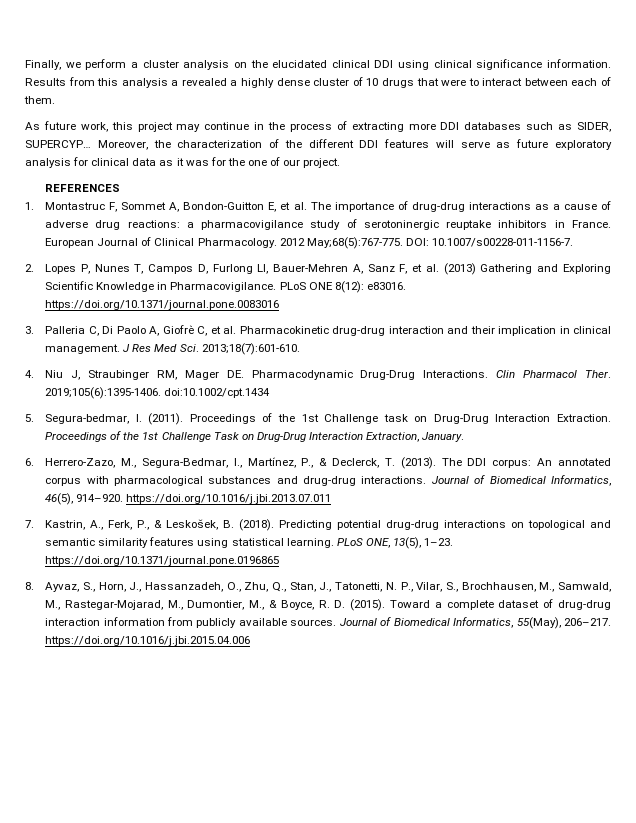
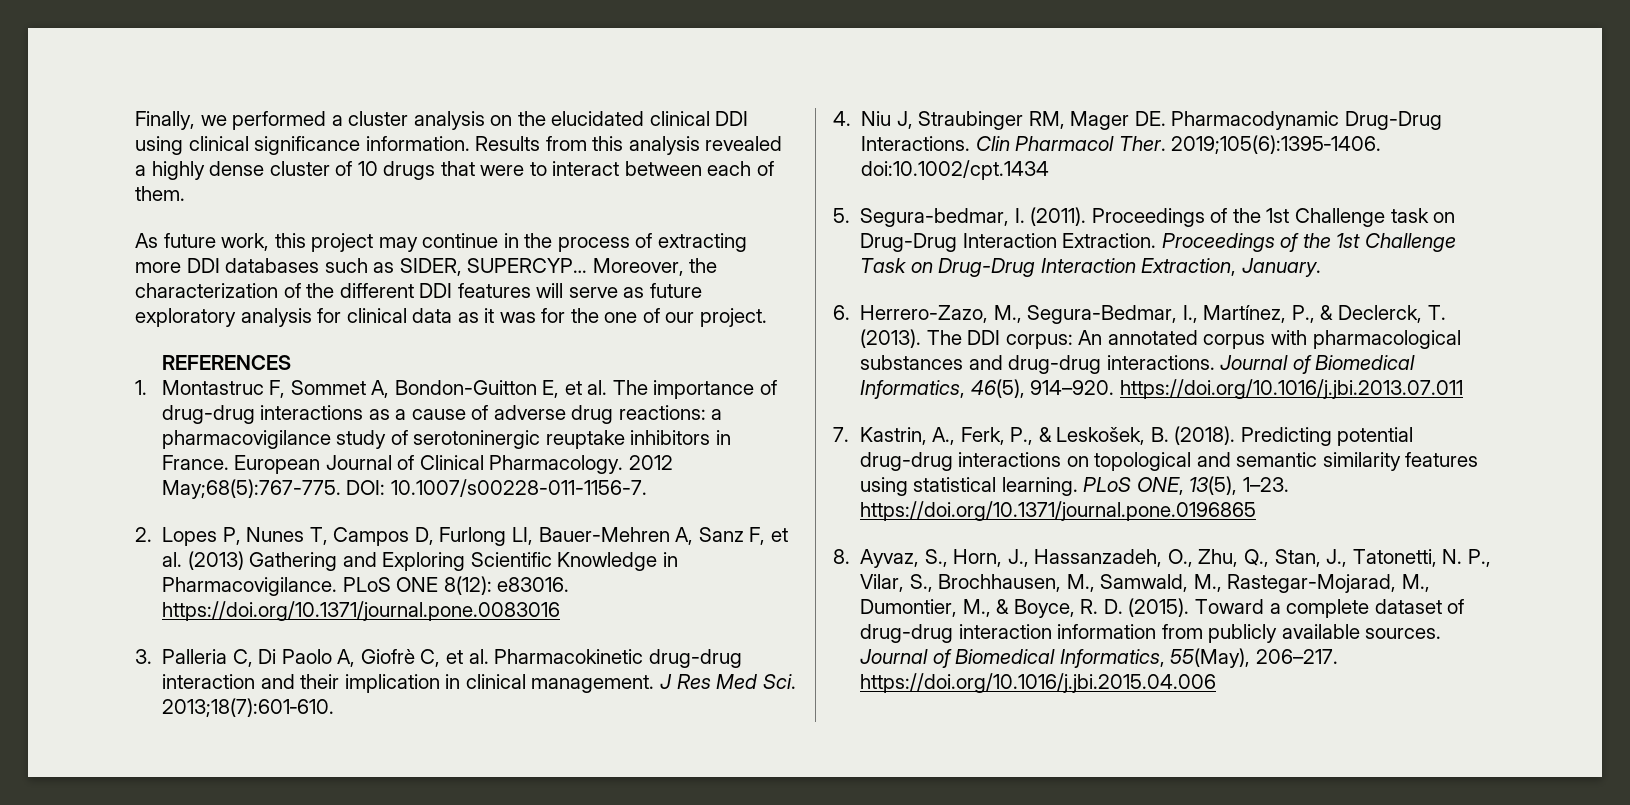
- Finally, we perform a cluster analysis on the elucidated clinical DDI using clinical significance information.
+ Finally, we performed a cluster analysis on the elucidated clinical DDI using clinical significance information.
- Results from this analysis a revealed a highly dense cluster of 10 drugs that were to interact between each of them.
+ Results from this analysis revealed a highly dense cluster of 10 drugs that were to interact between each of them.

